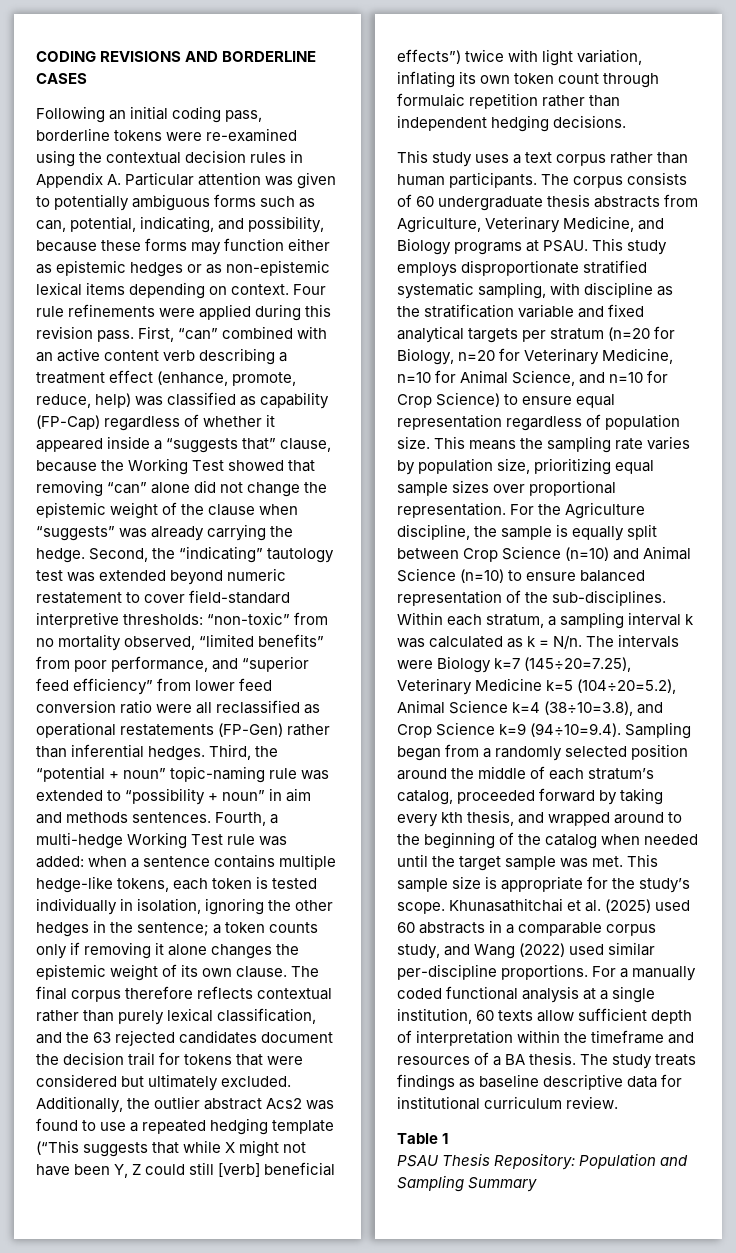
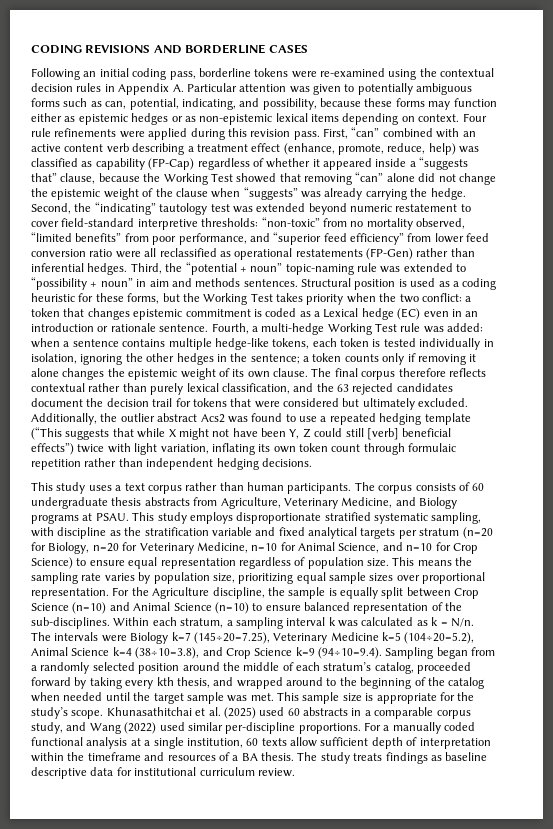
+ Structural position is used as a coding heuristic for these forms, but the Working Test takes priority when the two conflict: a token that changes epistemic commitment is coded as a Lexical hedge (EC) even in an introduction or rationale sentence.
- Table 1
- PSAU Thesis Repository: Population and Sampling Summary

